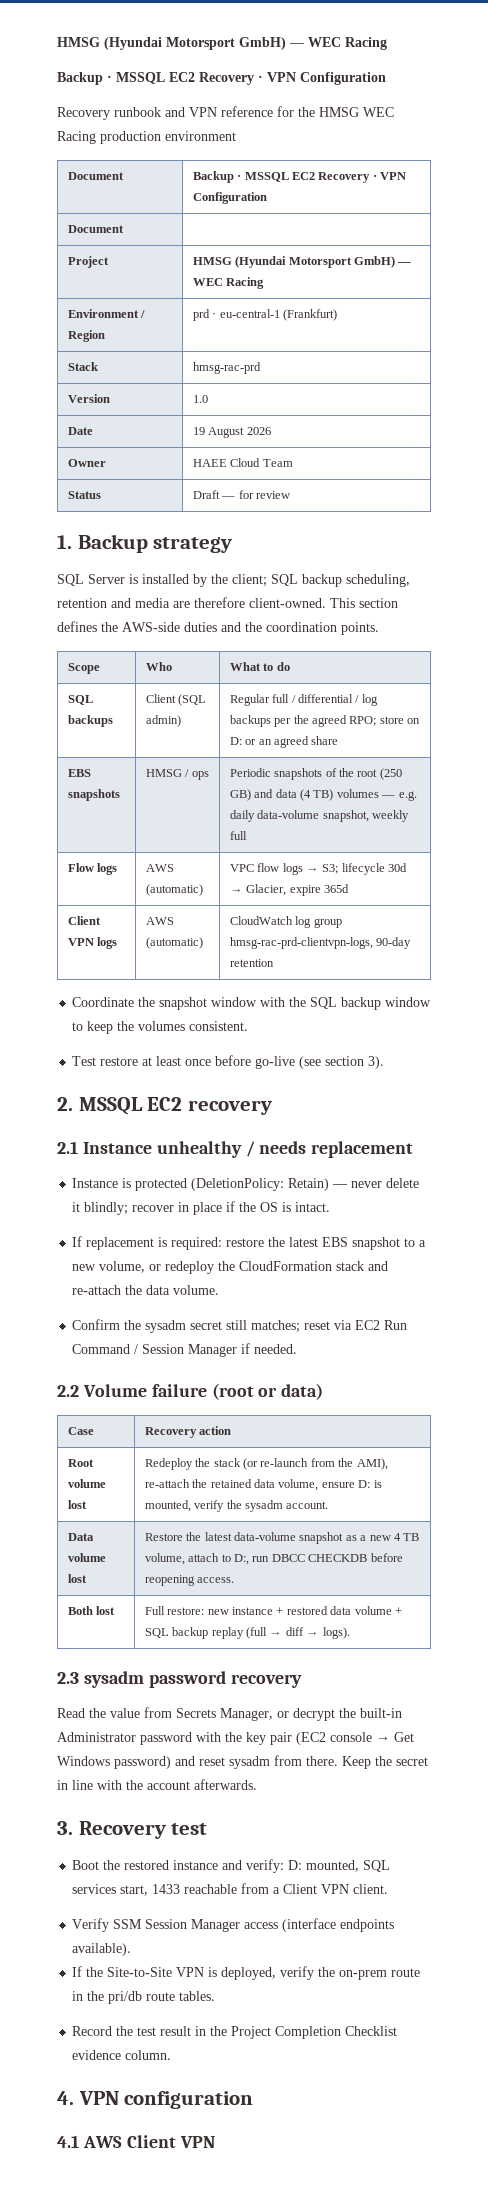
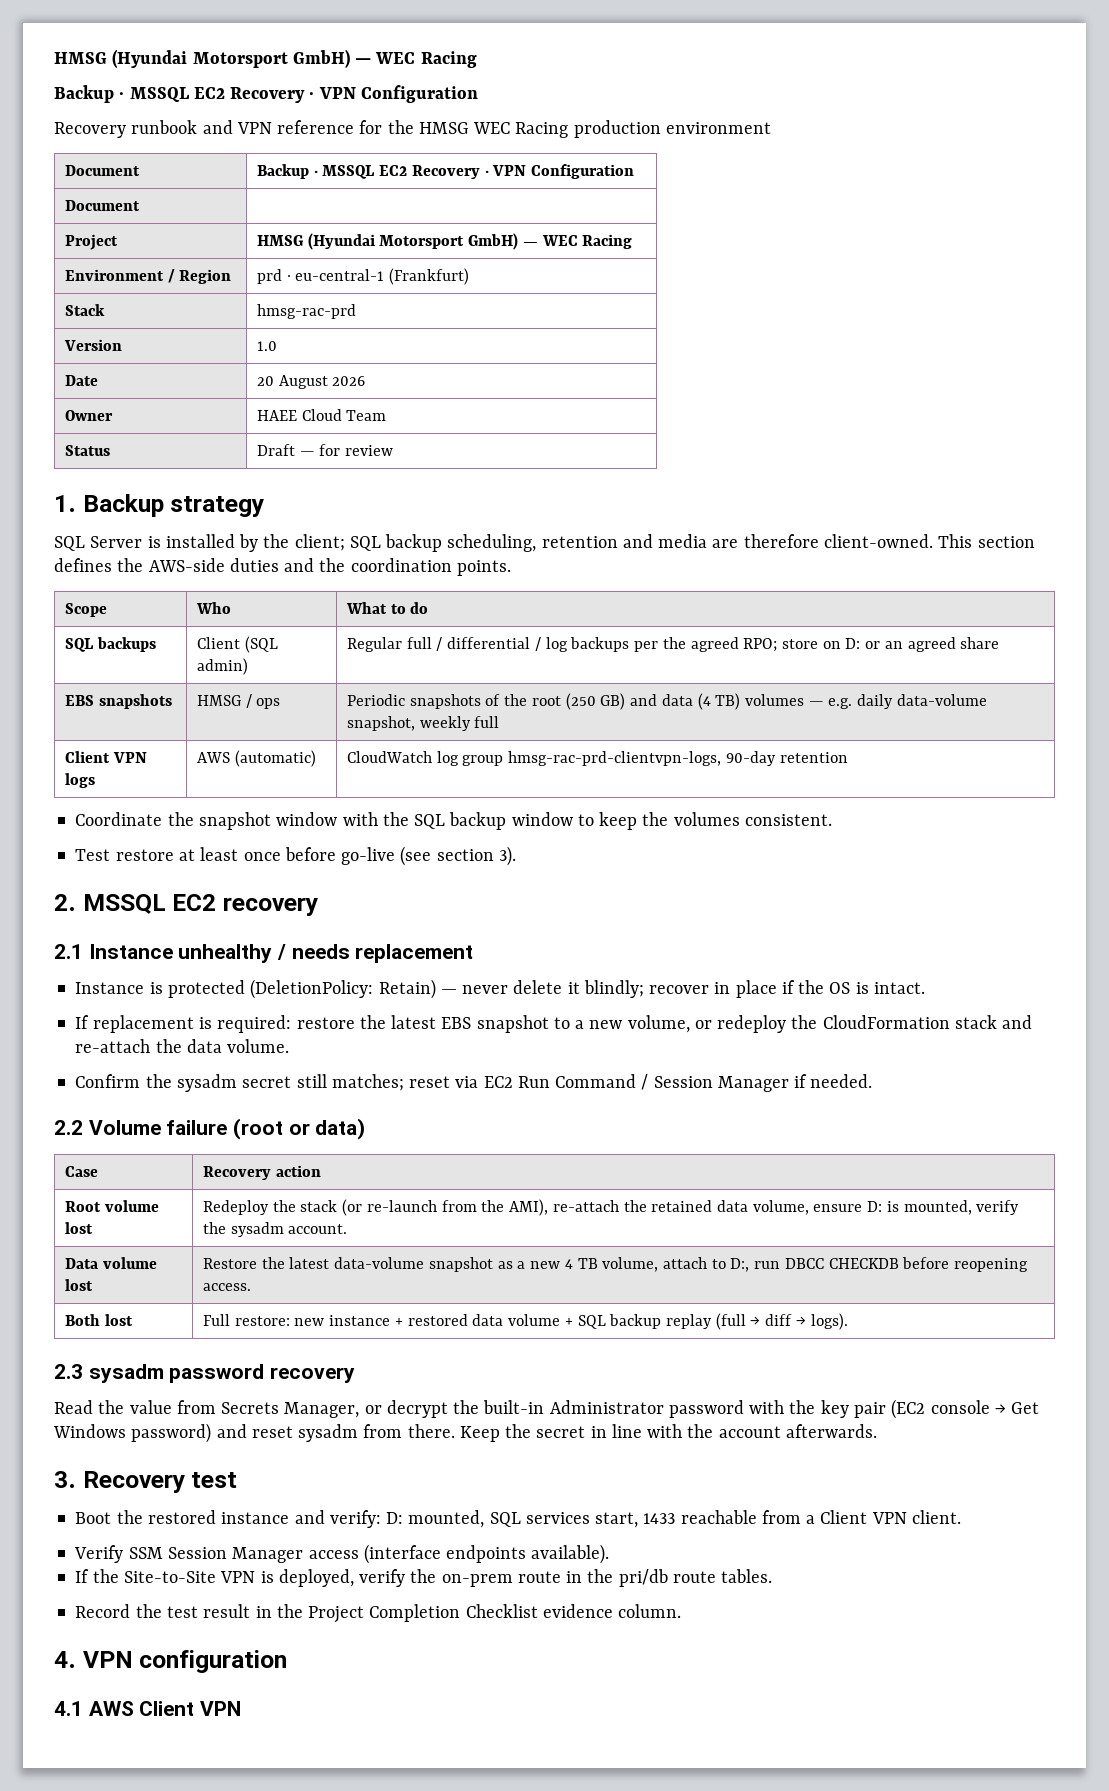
- Date | 19 August 2026
+ Date | 20 August 2026
- Flow logs | AWS (automatic) | VPC flow logs → S3; lifecycle 30d → Glacier, expire 365d

